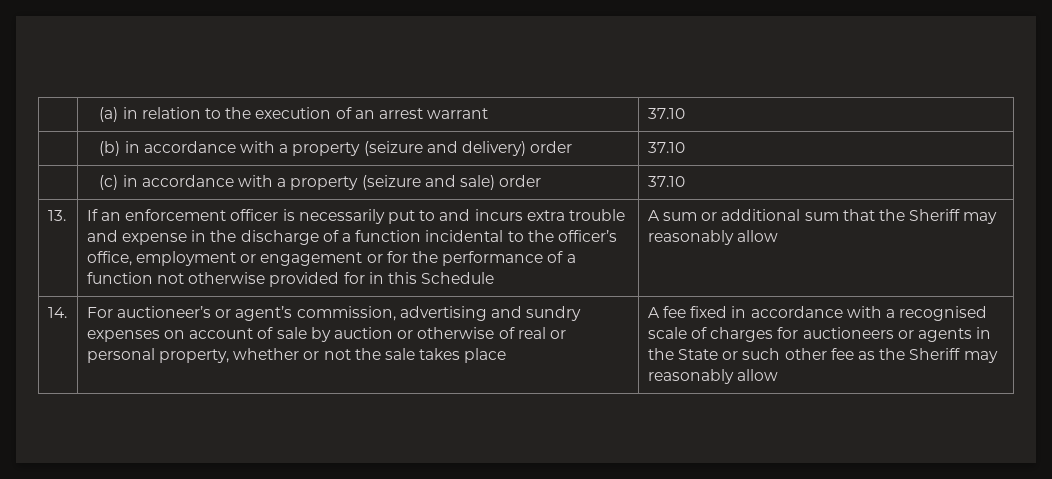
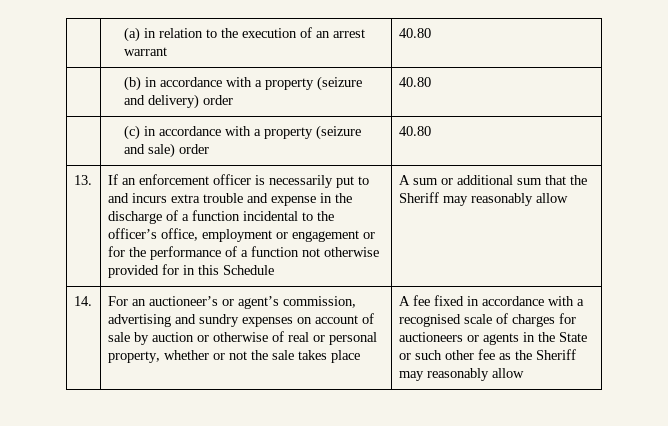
- | (a) in relation to the execution of an arrest warrant | 37.10
+ | (a) in relation to the execution of an arrest warrant | 40.80
- | (b) in accordance with a property (seizure and delivery) order | 37.10
+ | (b) in accordance with a property (seizure and delivery) order | 40.80
- | (c) in accordance with a property (seizure and sale) order | 37.10
+ | (c) in accordance with a property (seizure and sale) order | 40.80
- For auctioneer’s or agent’s commission, advertising and sundry expenses on account of sale by auction or otherwise of real or personal property, whether or not the sale takes place
+ For an auctioneer’s or agent’s commission, advertising and sundry expenses on account of sale by auction or otherwise of real or personal property, whether or not the sale takes place

